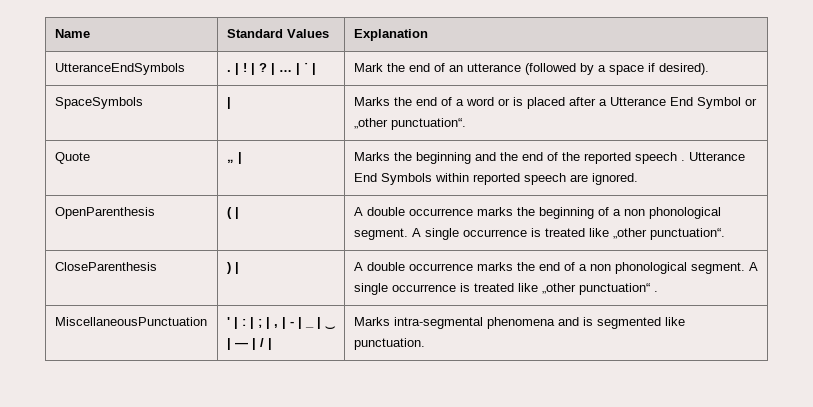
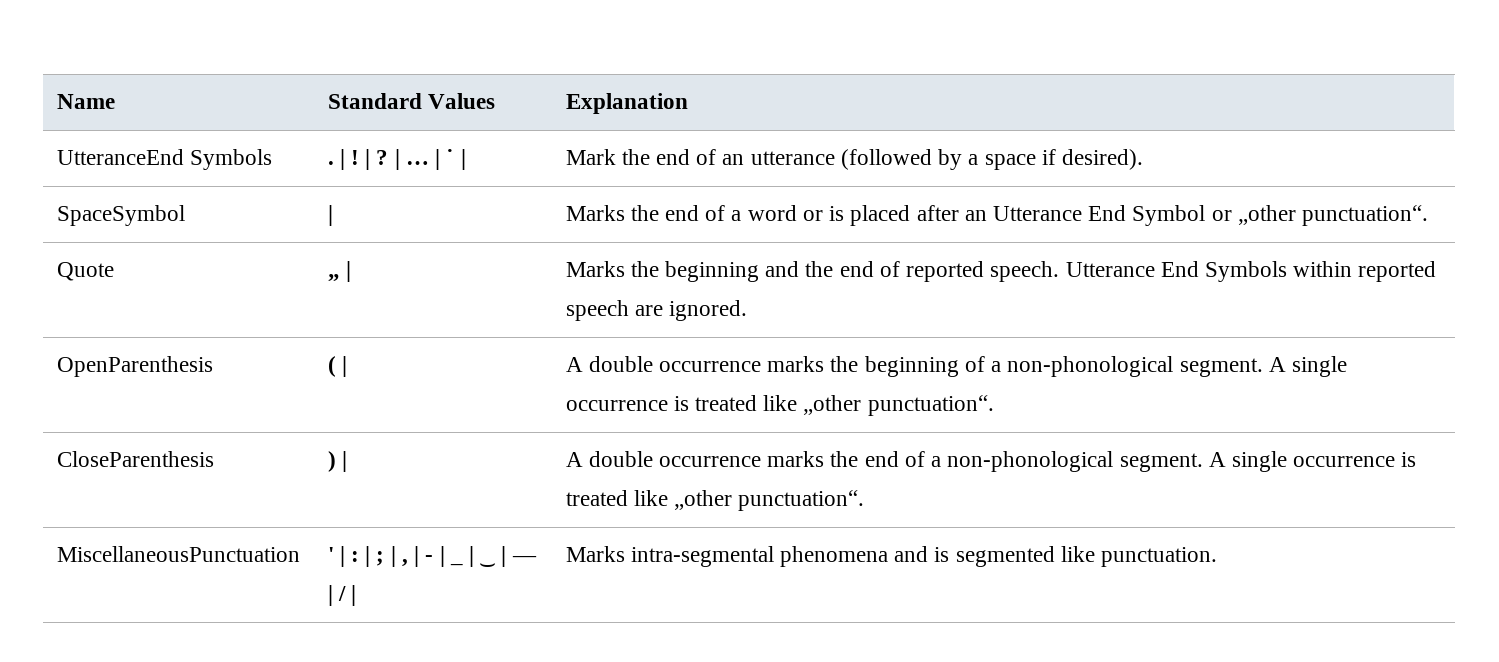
- UtteranceEndSymbols | . | ! | ? | … | ˙ | | Mark the end of an utterance (followed by a space if desired).
+ UtteranceEnd Symbols | . | ! | ? | … | ˙ | | Mark the end of an utterance (followed by a space if desired).
- SpaceSymbols | | | Marks the end of a word or is placed after a Utterance End Symbol or „other punctuation“.
+ SpaceSymbol | | | Marks the end of a word or is placed after an Utterance End Symbol or „other punctuation“.
- Quote | „ | | Marks the beginning and the end of the reported speech . Utterance End Symbols within reported speech are ignored.
+ Quote | „ | | Marks the beginning and the end of reported speech. Utterance End Symbols within reported speech are ignored.
- OpenParenthesis | ( | | A double occurrence marks the beginning of a non phonological segment. A single occurrence is treated like „other punctuation“.
+ OpenParenthesis | ( | | A double occurrence marks the beginning of a non-phonological segment. A single occurrence is treated like „other punctuation“.
- CloseParenthesis | ) | | A double occurrence marks the end of a non phonological segment. A single occurrence is treated like „other punctuation“ .
+ CloseParenthesis | ) | | A double occurrence marks the end of a non-phonological segment. A single occurrence is treated like „other punctuation“.

